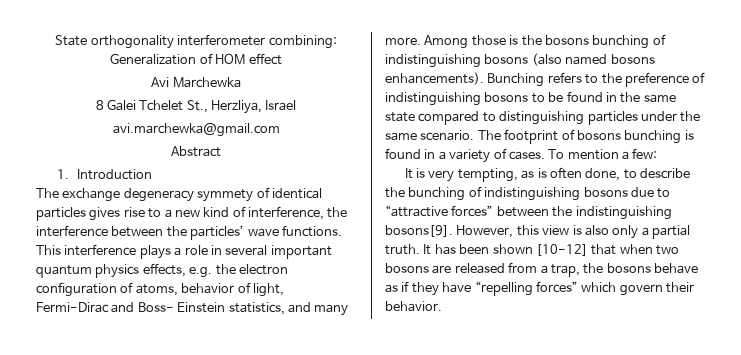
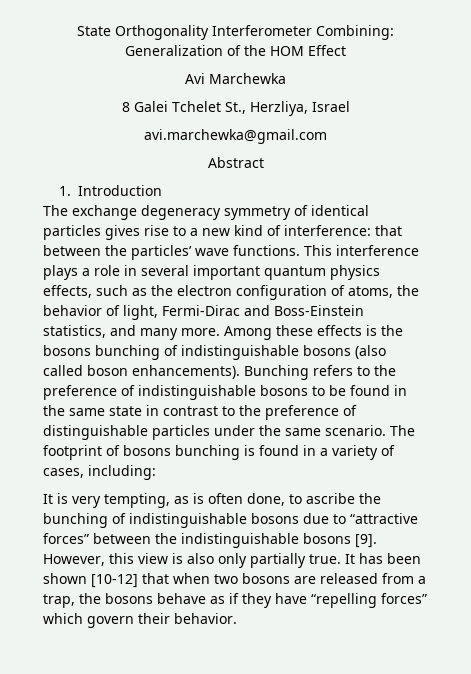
- State orthogonality interferometer combining: Generalization of HOM effect
+ State Orthogonality Interferometer Combining: Generalization of the HOM Effect
- The exchange degeneracy symmety of identical particles gives rise to a new kind of interference, the interference between the particles’ wave functions.
+ The exchange degeneracy symmetry of identical particles gives rise to a new kind of interference: that between the particles’ wave functions.
- This interference plays a role in several important quantum physics effects, e.g. the electron configuration of atoms, behavior of light, Fermi-Dirac and Boss- Einstein statistics, and many more.
+ This interference plays a role in several important quantum physics effects, such as the electron configuration of atoms, the behavior of light, Fermi-Dirac and Boss-Einstein statistics, and many more.
- Among those is the bosons bunching of indistinguishing bosons (also named bosons enhancements).
+ Among these effects is the bosons bunching of indistinguishable bosons (also called boson enhancements).
- Bunching refers to the preference of indistinguishing bosons to be found in the same state compared to distinguishing particles under the same scenario.
+ Bunching refers to the preference of indistinguishable bosons to be found in the same state in contrast to the preference of distinguishable particles under the same scenario.
- The footprint of bosons bunching is found in a variety of cases. To mention a few:
+ The footprint of bosons bunching is found in a variety of cases, including:
- It is very tempting, as is often done, to describe the bunching of indistinguishing bosons due to “attractive forces” between the indistinguishing bosons[9].
+ It is very tempting, as is often done, to ascribe the bunching of indistinguishable bosons due to “attractive forces” between the indistinguishable bosons [9].
- However, this view is also only a partial truth.
+ However, this view is also only partially true.

